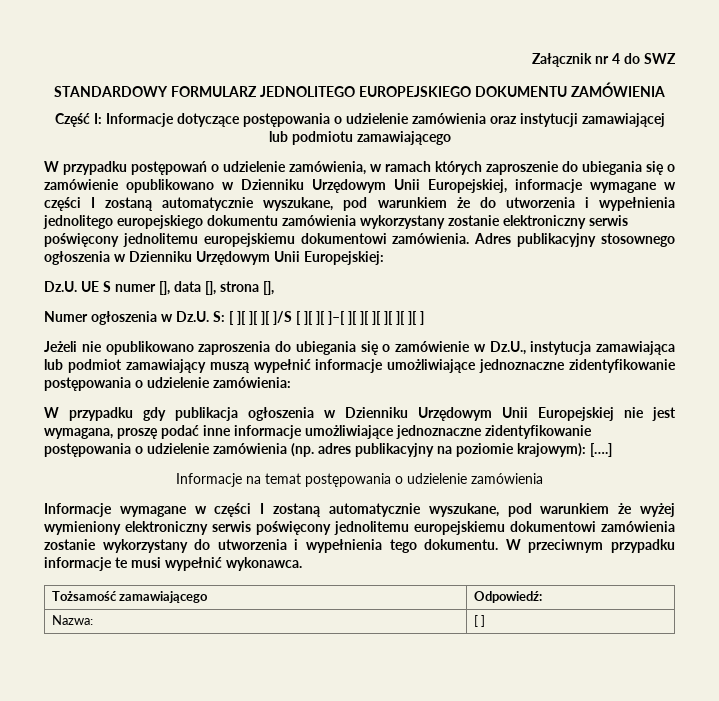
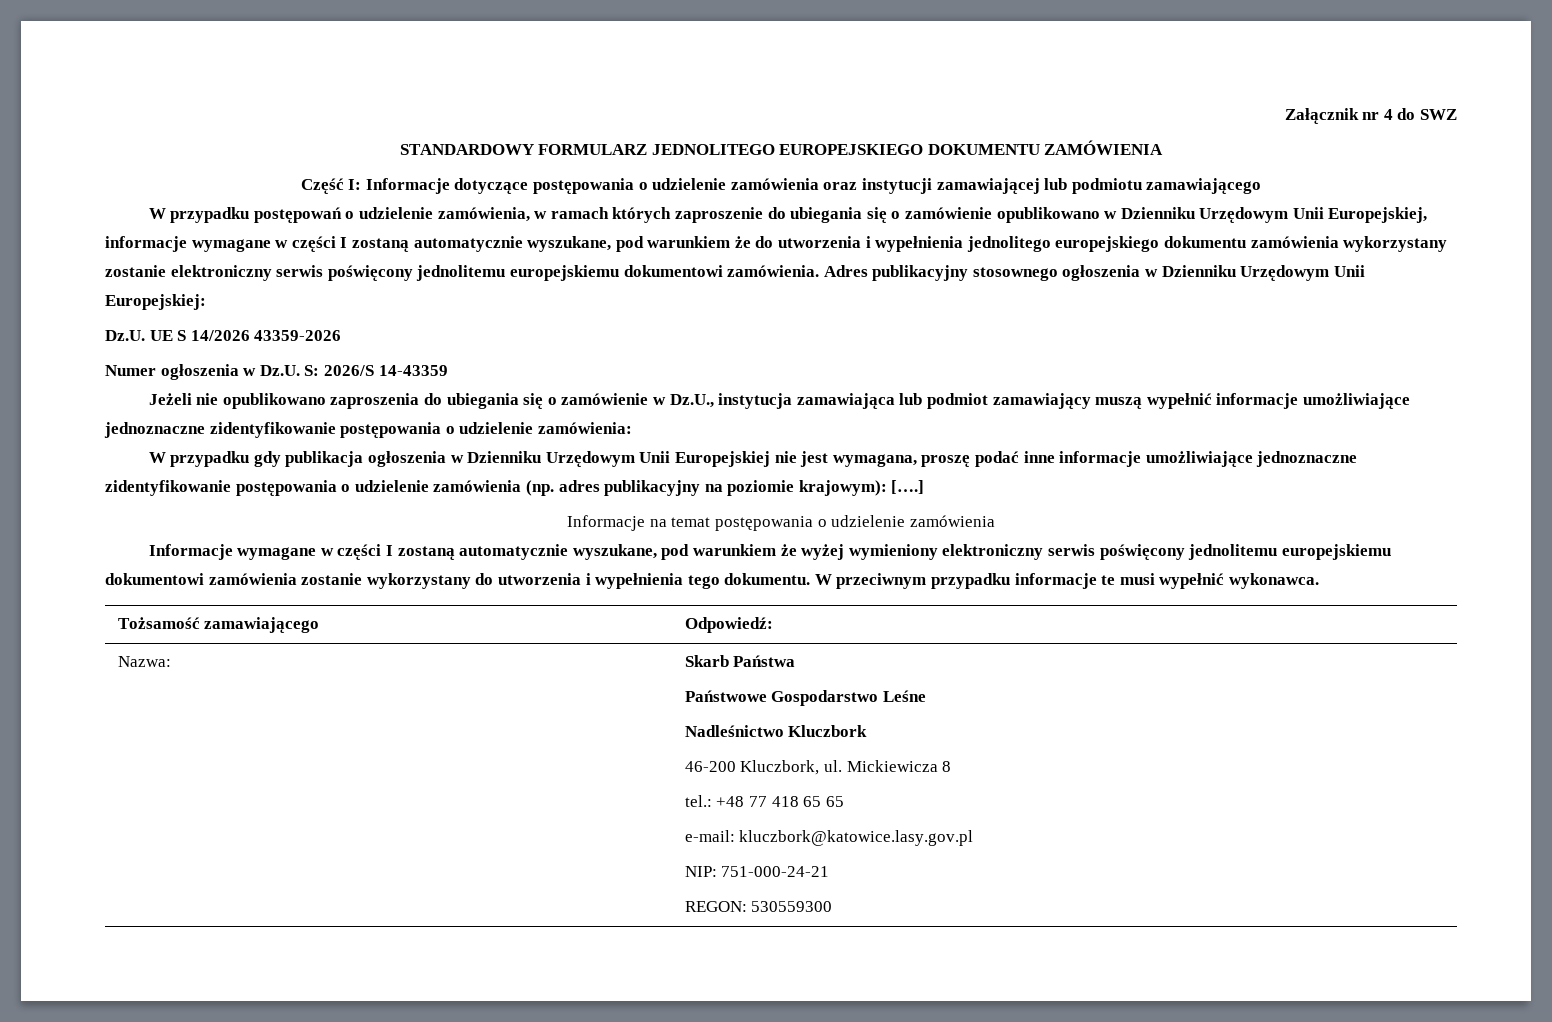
- Dz.U. UE S numer [], data [], strona [],
+ Dz.U. UE S 14/2026 43359-2026
- Numer ogłoszenia w Dz.U. S: [ ][ ][ ][ ]/S [ ][ ][ ]–[ ][ ][ ][ ][ ][ ][ ]
+ Numer ogłoszenia w Dz.U. S: 2026/S 14-43359
- Nazwa: | [ ]
+ Nazwa: | Skarb Państwa
+ Państwowe Gospodarstwo Leśne
+ Nadleśnictwo Kluczbork
+ 46-200 Kluczbork, ul. Mickiewicza 8
+ tel.: +48 77 418 65 65
+ e-mail: kluczbork@katowice.lasy.gov.pl
+ NIP: 751-000-24-21
+ REGON: 530559300

